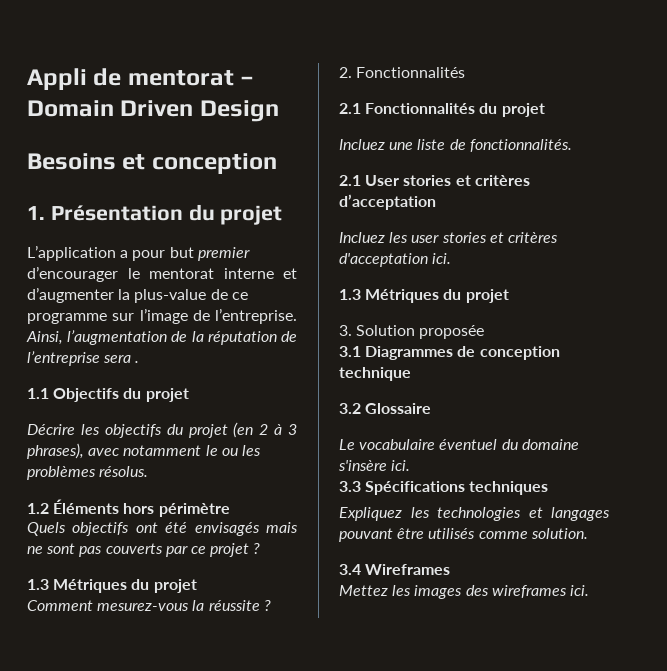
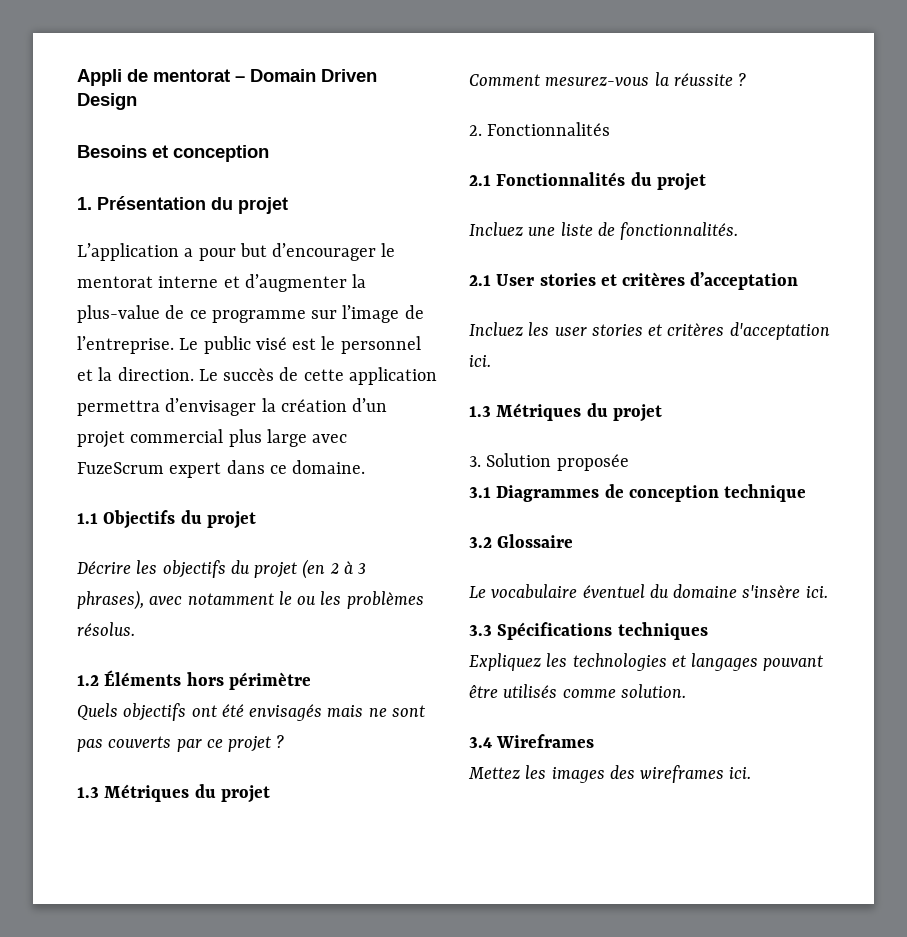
- L’application a pour but premier d’encourager le mentorat interne et d’augmenter la plus-value de ce programme sur l’image de l’entreprise.
+ L’application a pour but d’encourager le mentorat interne et d’augmenter la plus-value de ce programme sur l’image de l’entreprise.
- Ainsi, l’augmentation de la réputation de l’entreprise sera .
+ Le public visé est le personnel et la direction. Le succès de cette application permettra d’envisager la création d’un projet commercial plus large avec FuzeScrum expert dans ce domaine.

